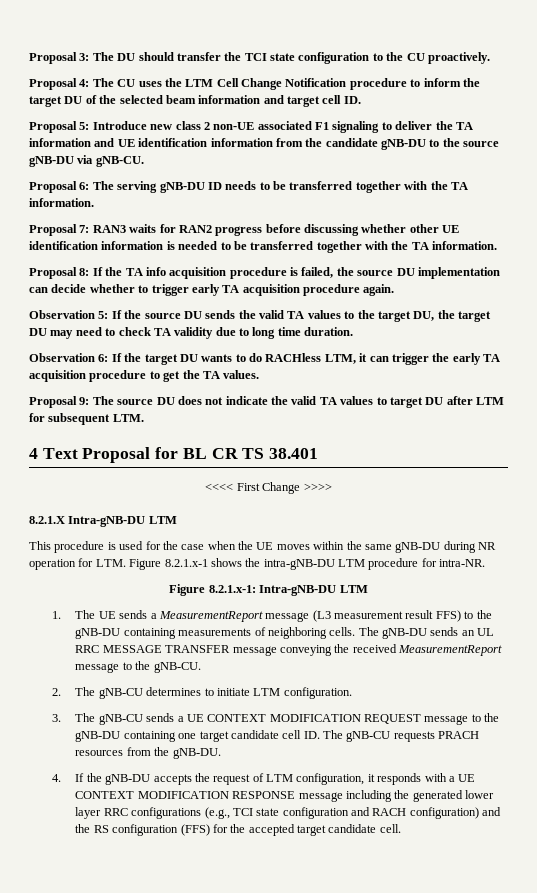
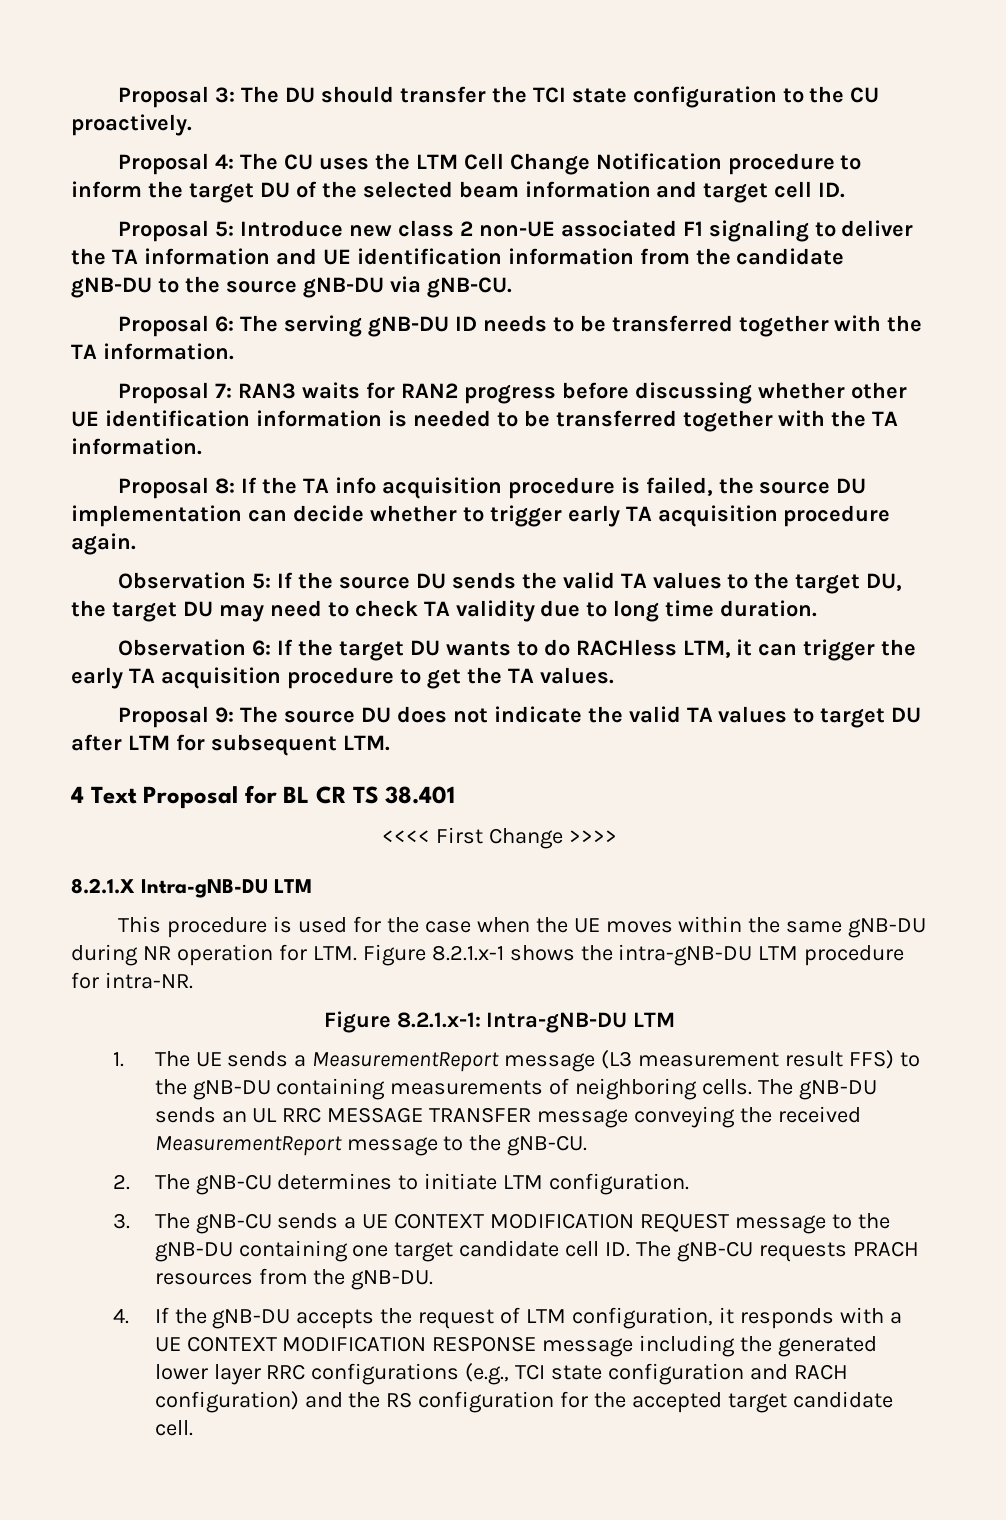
- 4. If the gNB-DU accepts the request of LTM configuration, it responds with a UE CONTEXT MODIFICATION RESPONSE message including the generated lower layer RRC configurations (e.g., TCI state configuration and RACH configuration) and the RS configuration (FFS) for the accepted target candidate cell.
+ 4. If the gNB-DU accepts the request of LTM configuration, it responds with a UE CONTEXT MODIFICATION RESPONSE message including the generated lower layer RRC configurations (e.g., TCI state configuration and RACH configuration) and the RS configuration for the accepted target candidate cell.

